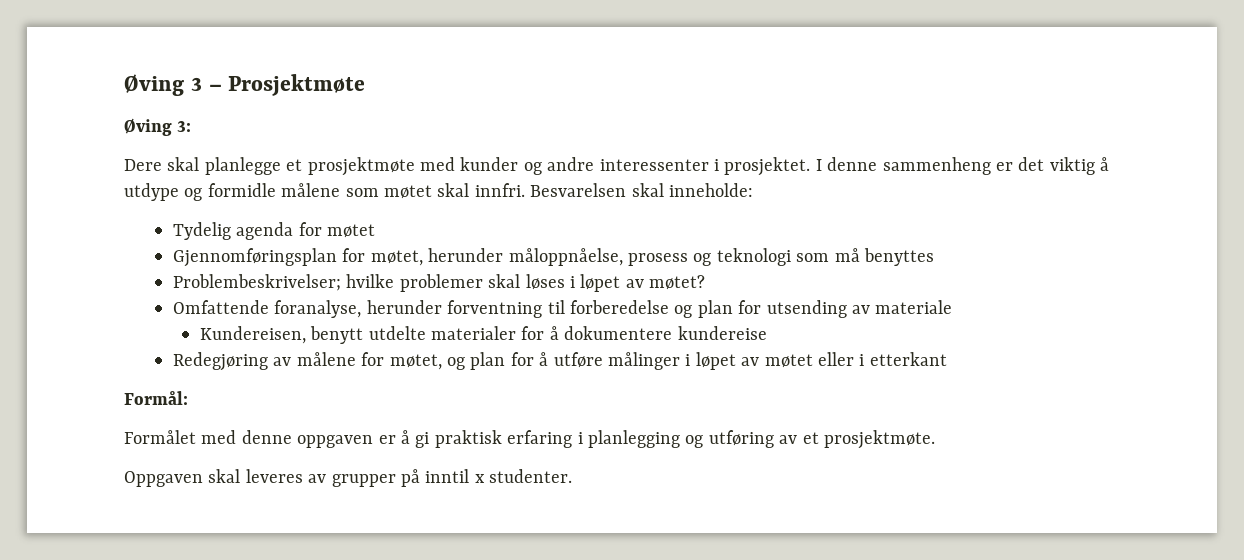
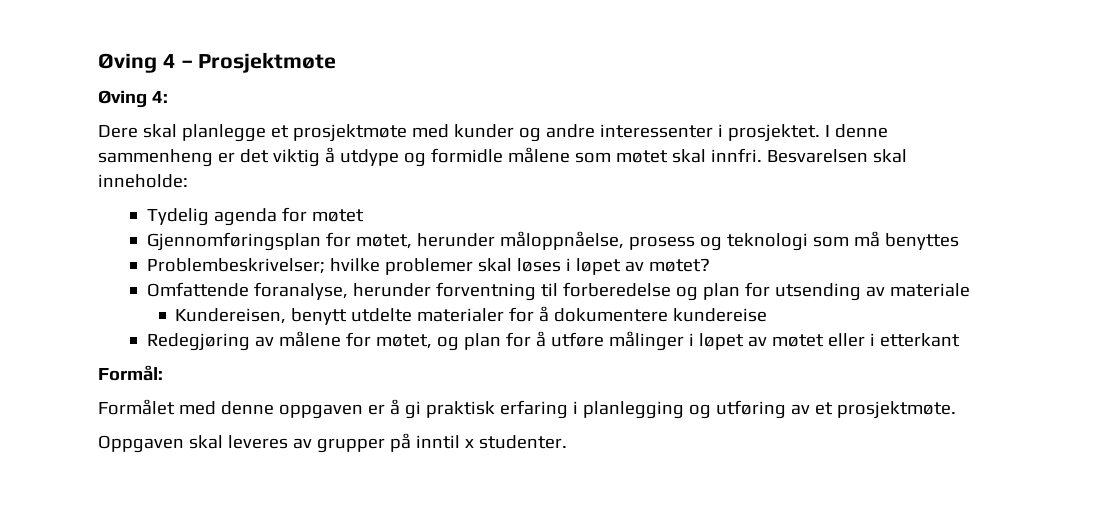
- Øving 3 – Prosjektmøte
+ Øving 4 – Prosjektmøte
- Øving 3:
+ Øving 4:

